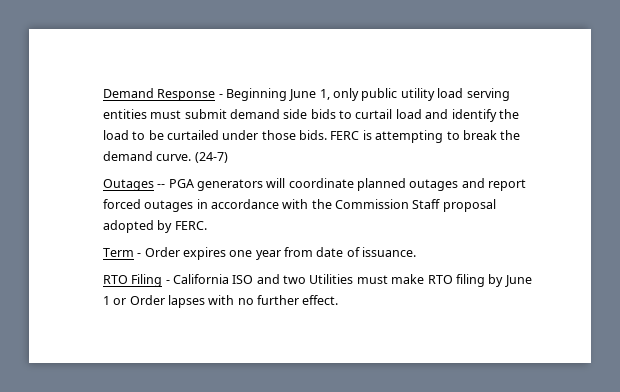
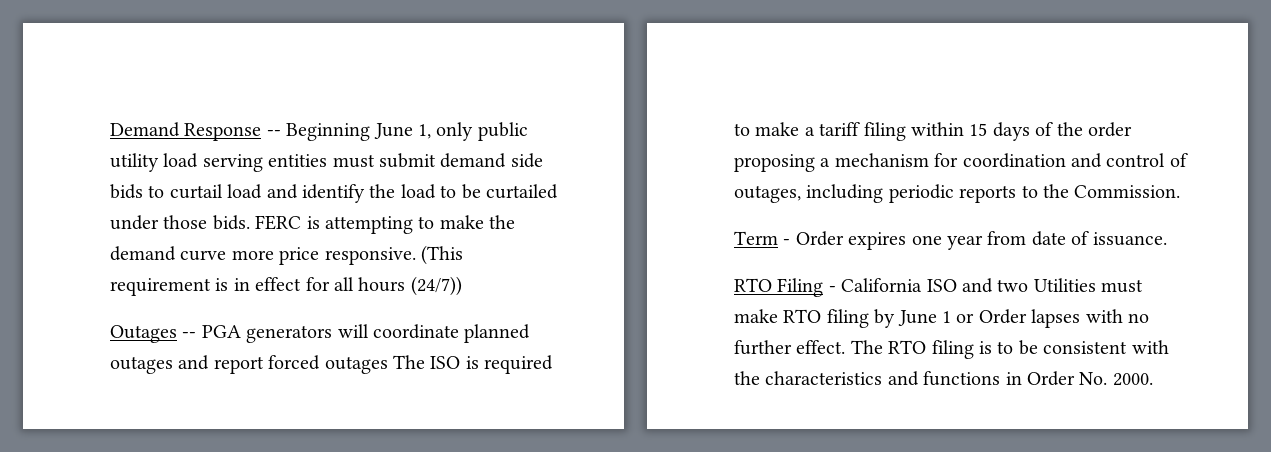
- Demand Response - Beginning June 1, only public utility load serving entities must submit demand side bids to curtail load and identify the load to be curtailed under those bids.
+ Demand Response -- Beginning June 1, only public utility load serving entities must submit demand side bids to curtail load and identify the load to be curtailed under those bids.
- FERC is attempting to break the demand curve. (24-7)
+ FERC is attempting to make the demand curve more price responsive. (This requirement is in effect for all hours (24/7))
- Outages -- PGA generators will coordinate planned outages and report forced outages in accordance with the Commission Staff proposal adopted by FERC.
+ Outages -- PGA generators will coordinate planned outages and report forced outages The ISO is required to make a tariff filing within 15 days of the order proposing a mechanism for coordination and control of outages, including periodic reports to the Commission.
+ The RTO filing is to be consistent with the characteristics and functions in Order No. 2000.

